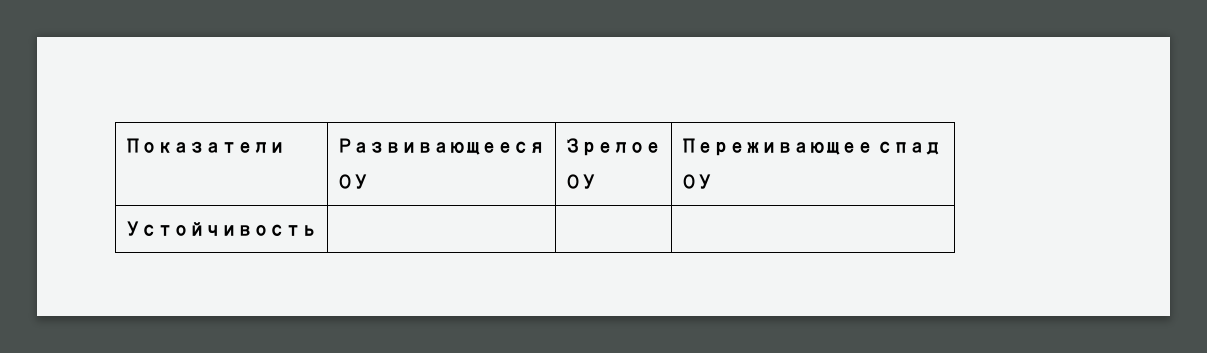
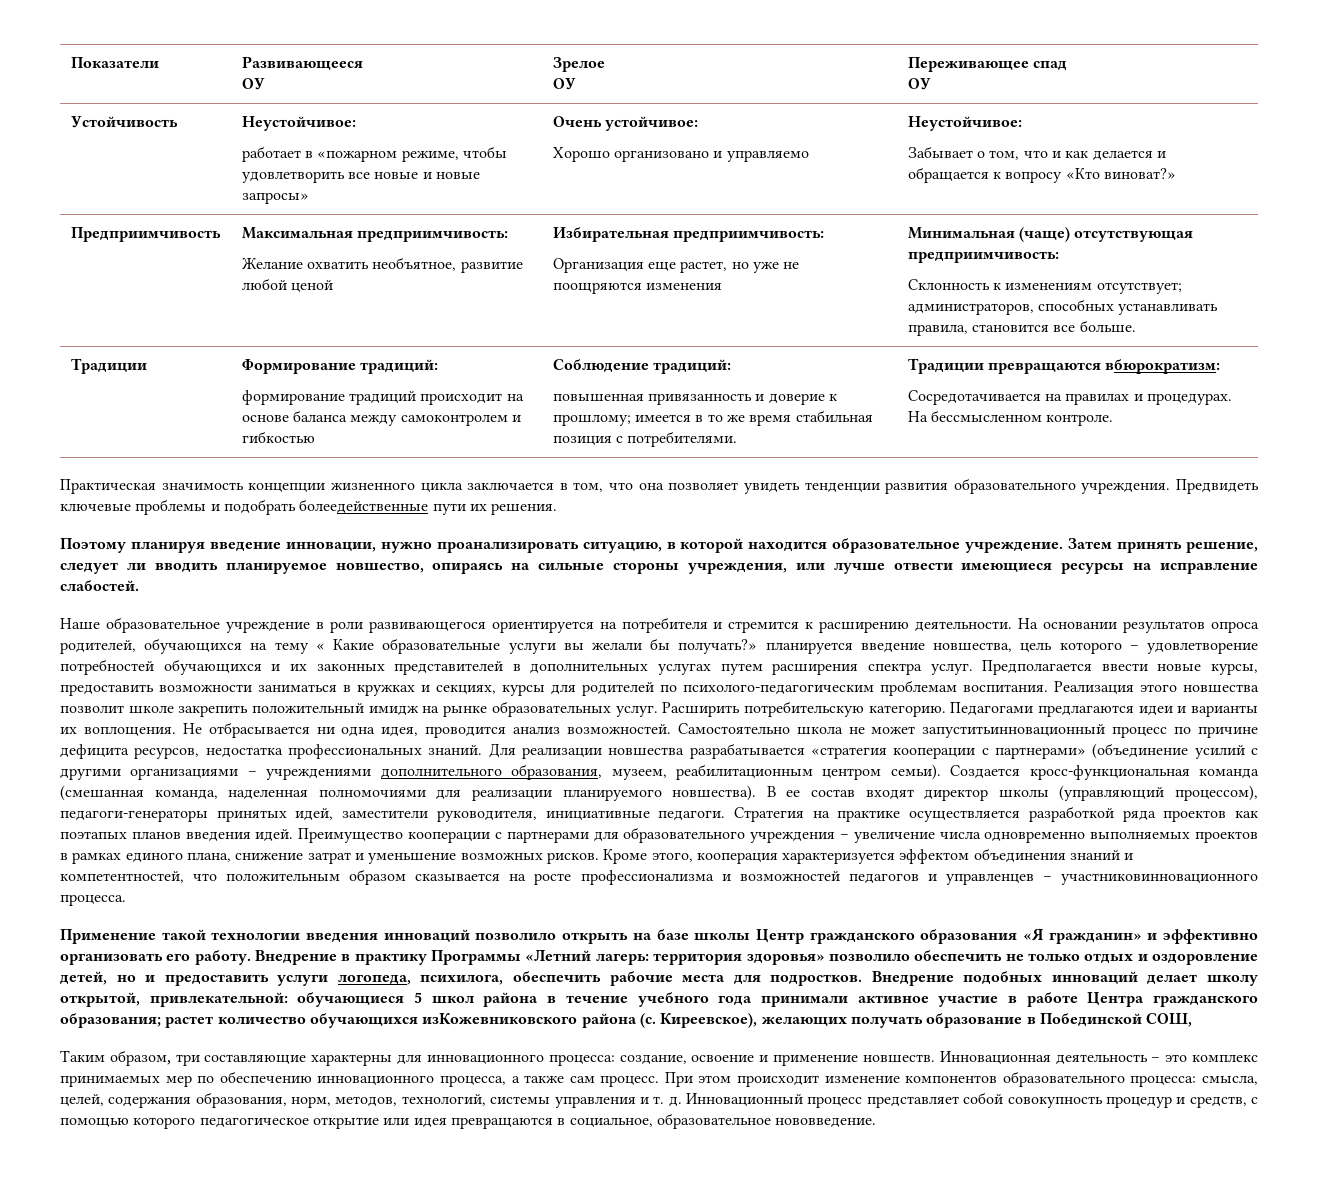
- Устойчивость | | |
+ Устойчивость | Неустойчивое:
+ работает в «пожарном режиме, чтобы удовлетворить все новые и новые запросы» | Очень устойчивое:
+ Хорошо организовано и управляемо | Неустойчивое:
+ Забывает о том, что и как делается и обращается к вопросу «Кто виноват?»
+ Предприимчивость | Максимальная предприимчивость:
+ Желание охватить необъятное, развитие любой ценой | Избирательная предприимчивость:
+ Организация еще растет, но уже не поощряются изменения | Минимальная (чаще) отсутствующая предприимчивость:
+ Склонность к изменениям отсутствует; администраторов, способных устанавливать правила, становится все больше.
+ Традиции | Формирование традиций:
+ формирование традиций происходит на основе баланса между самоконтролем и гибкостью | Соблюдение традиций:
+ повышенная привязанность и доверие к прошлому; имеется в то же время стабильная позиция с потребителями. | Традиции превращаются вбюрократизм:
+ Сосредотачивается на правилах и процедурах. На бессмысленном контроле.
+ Практическая значимость концепции жизненного цикла заключается в том, что она позволяет увидеть тенденции развития образовательного учреждения. Предвидеть ключевые проблемы и подобрать болеедейственные пути их решения.
+ Поэтому планируя введение инновации, нужно проанализировать ситуацию, в которой находится образовательное учреждение. Затем принять решение, следует ли вводить планируемое новшество, опираясь на сильные стороны учреждения, или лучше отвести имеющиеся ресурсы на исправление слабостей.
+ Наше образовательное учреждение в роли развивающегося ориентируется на потребителя и стремится к расширению деятельности. На основании результатов опроса родителей, обучающихся на тему « Какие образовательные услуги вы желали бы получать?» планируется введение новшества, цель которого – удовлетворение потребностей обучающихся и их законных представителей в дополнительных услугах путем расширения спектра услуг. Предполагается ввести новые курсы, предоставить возможности заниматься в кружках и секциях, курсы для родителей по психолого-педагогическим проблемам воспитания. Реализация этого новшества позволит школе закрепить положительный имидж на рынке образовательных услуг. Расширить потребительскую категорию. Педагогами предлагаются идеи и варианты их воплощения. Не отбрасывается ни одна идея, проводится анализ возможностей. Самостоятельно школа не может запуститьинновационный процесс по причине дефицита ресурсов, недостатка профессиональных знаний. Для реализации новшества разрабатывается «стратегия кооперации с партнерами» (объединение усилий с другими организациями – учреждениями дополнительного образования, музеем, реабилитационным центром семьи). Создается кросс-функциональная команда (смешанная команда, наделенная полномочиями для реализации планируемого новшества). В ее состав входят директор школы (управляющий процессом), педагоги-генераторы принятых идей, заместители руководителя, инициативные педагоги. Стратегия на практике осуществляется разработкой ряда проектов как поэтапых планов введения идей. Преимущество кооперации с партнерами для образовательного учреждения – увеличение числа одновременно выполняемых проектов в рамках единого плана, снижение затрат и уменьшение возможных рисков. Кроме этого, кооперация характеризуется эффектом объединения знаний и компетентностей, что положительным образом сказывается на росте профессионализма и возможностей педагогов и управленцев – участниковинновационного процесса.
+ Применение такой технологии введения инноваций позволило открыть на базе школы Центр гражданского образования «Я гражданин» и эффективно организовать его работу. Внедрение в практику Программы «Летний лагерь: территория здоровья» позволило обеспечить не только отдых и оздоровление детей, но и предоставить услуги логопеда, психилога, обеспечить рабочие места для подростков. Внедрение подобных инноваций делает школу открытой, привлекательной: обучающиеся 5 школ района в течение учебного года принимали активное участие в работе Центра гражданского образования; растет количество обучающихся изКожевниковского района (с. Киреевское), желающих получать образование в Побединской СОШ,
+ Таким образом, три составляющие характерны для инновационного процесса: создание, освоение и применение новшеств. Инновационная деятельность – это комплекс принимаемых мер по обеспечению инновационного процесса, а также сам процесс. При этом происходит изменение компонентов образовательного процесса: смысла, целей, содержания образования, норм, методов, технологий, системы управления и т. д. Инновационный процесс представляет собой совокупность процедур и средств, с помощью которого педагогическое открытие или идея превращаются в социальное, образовательное нововведение.

